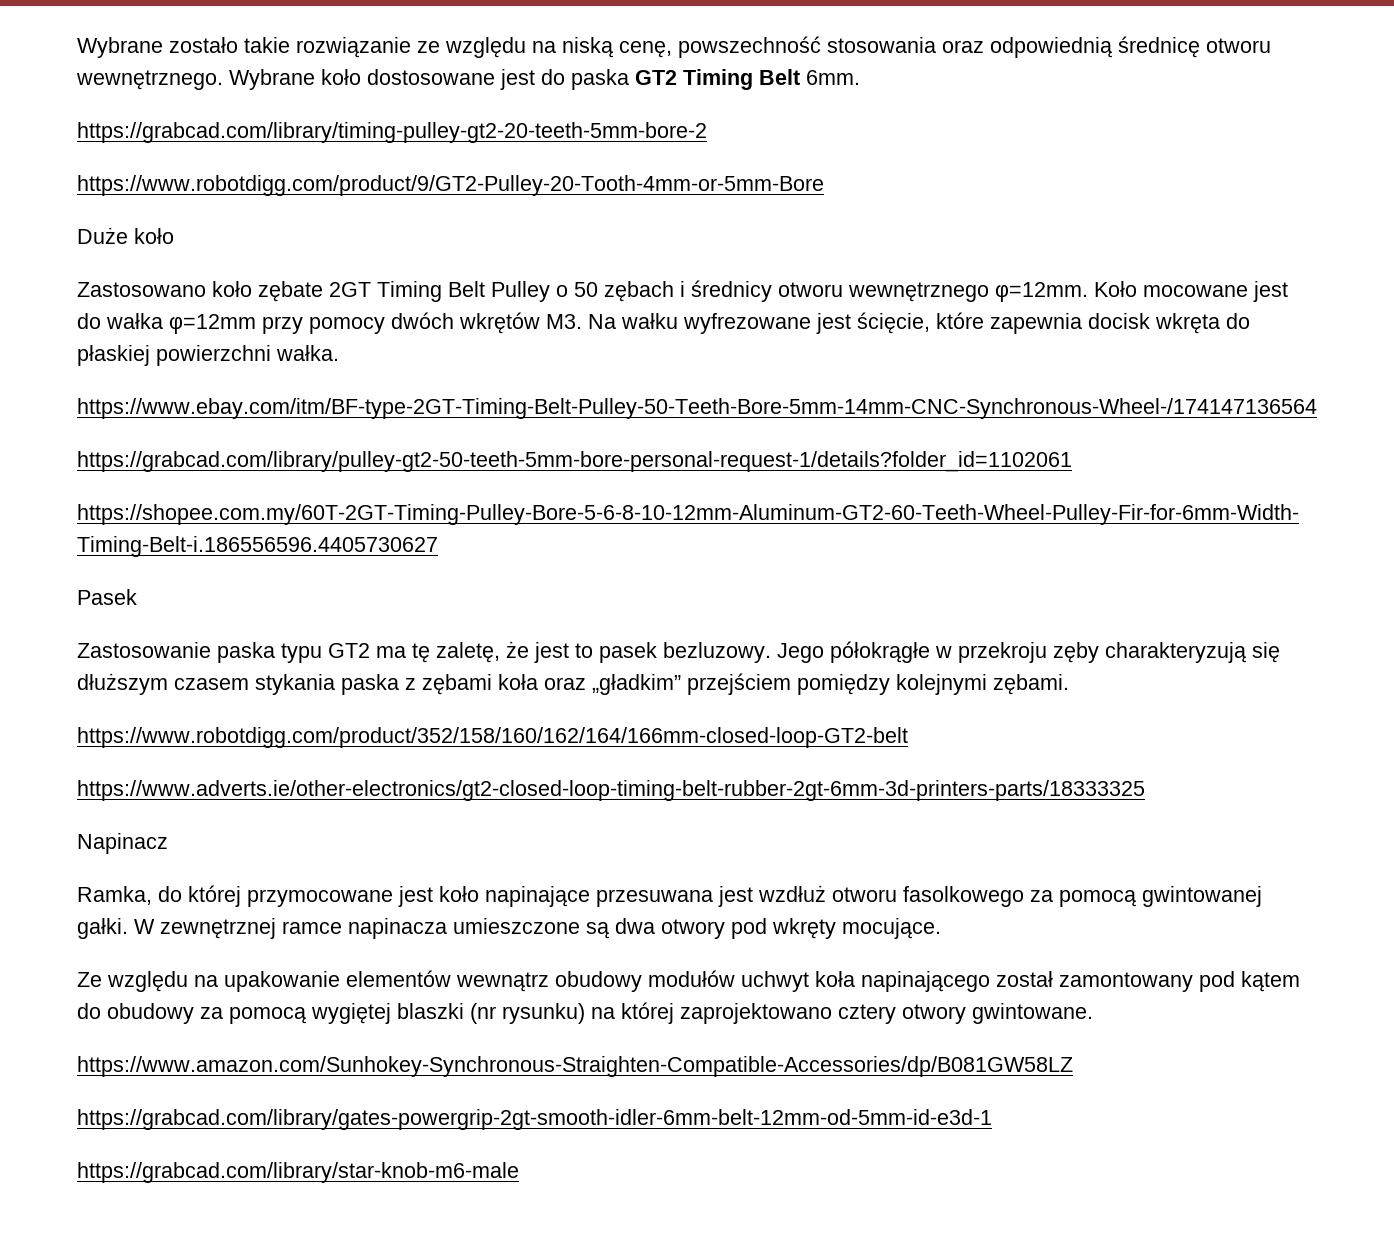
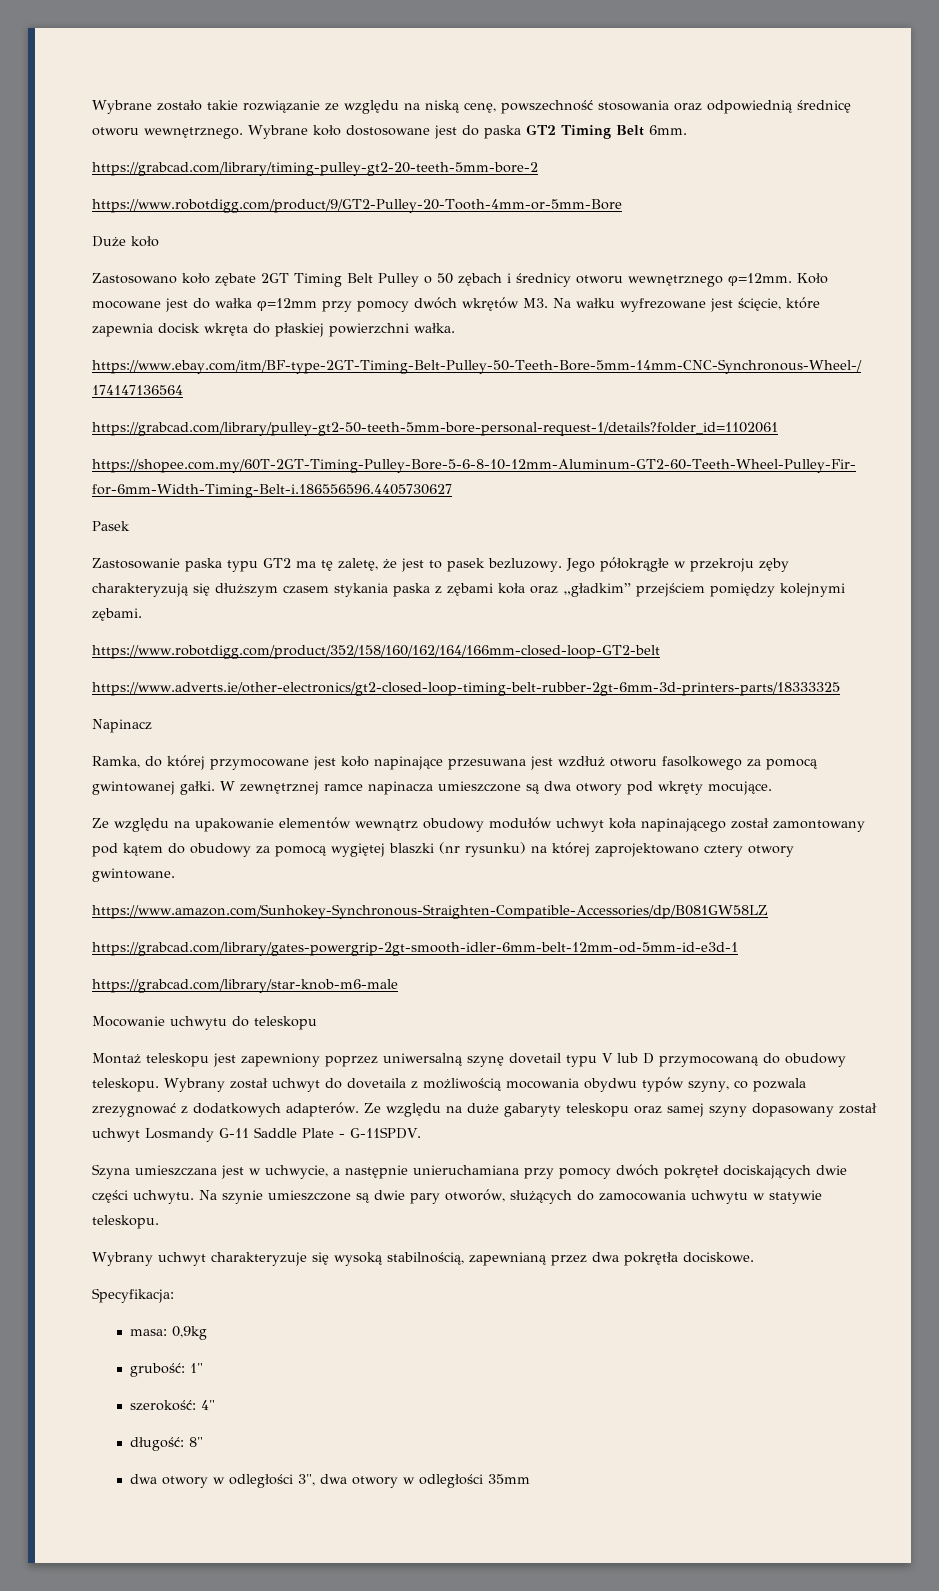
+ Mocowanie uchwytu do teleskopu
+ Montaż teleskopu jest zapewniony poprzez uniwersalną szynę dovetail typu V lub D przymocowaną do obudowy teleskopu. Wybrany został uchwyt do dovetaila z możliwością mocowania obydwu typów szyny, co pozwala zrezygnować z dodatkowych adapterów. Ze względu na duże gabaryty teleskopu oraz samej szyny dopasowany został uchwyt Losmandy G-11 Saddle Plate - G-11SPDV.
+ Szyna umieszczana jest w uchwycie, a następnie unieruchamiana przy pomocy dwóch pokręteł dociskających dwie części uchwytu. Na szynie umieszczone są dwie pary otworów, służących do zamocowania uchwytu w statywie teleskopu.
+ Wybrany uchwyt charakteryzuje się wysoką stabilnością, zapewnianą przez dwa pokrętła dociskowe.
+ Specyfikacja:
+ masa: 0,9kg
+ grubość: 1"
+ szerokość: 4"
+ długość: 8"
+ dwa otwory w odległości 3", dwa otwory w odległości 35mm

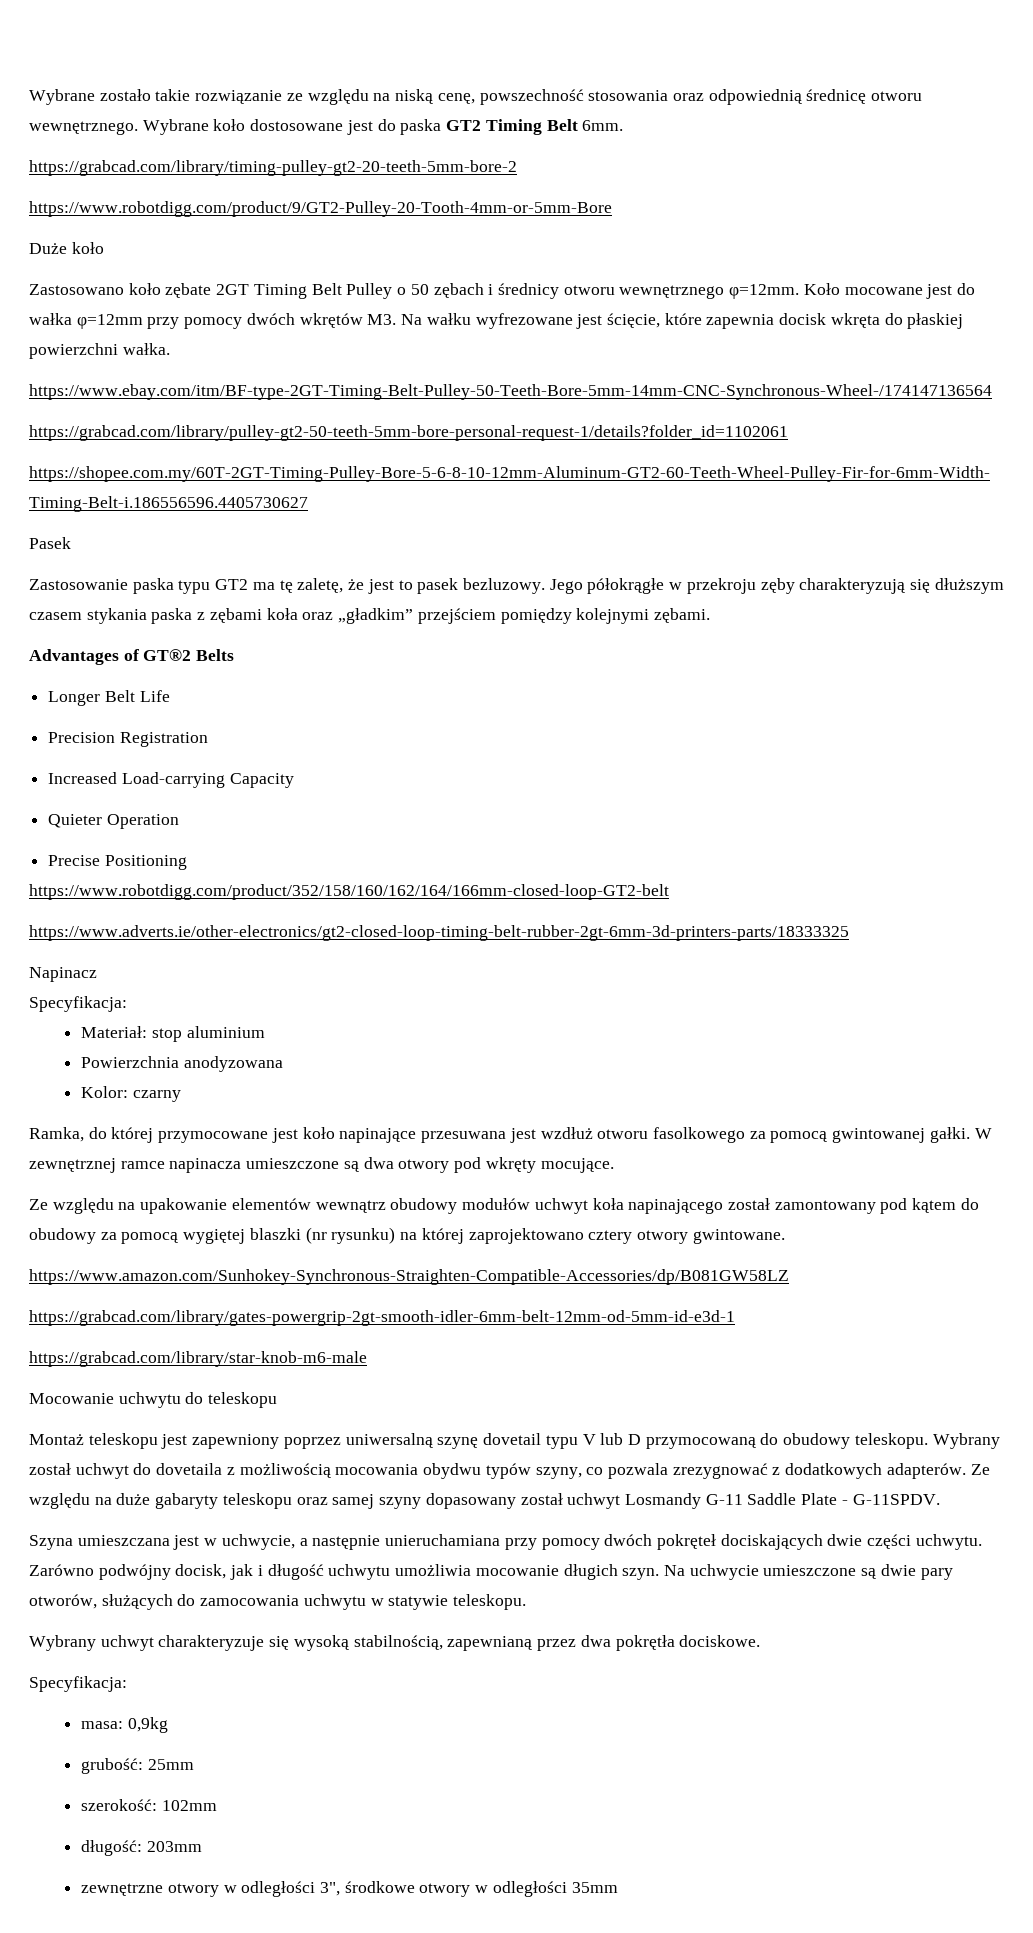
+ Advantages of GT®2 Belts
+ Longer Belt Life
+ Precision Registration
+ Increased Load-carrying Capacity
+ Quieter Operation
+ Precise Positioning
  https://www.robotdigg.com/product/352/158/160/162/164/166mm-closed-loop-GT2-belt
  https://www.adverts.ie/other-electronics/gt2-closed-loop-timing-belt-rubber-2gt-6mm-3d-printers-parts/18333325
  Napinacz
+ Specyfikacja:
+ Materiał: stop aluminium
+ Powierzchnia anodyzowana
+ Kolor: czarny
- Na szynie umieszczone są dwie pary otworów, służących do zamocowania uchwytu w statywie teleskopu.
+ Zarówno podwójny docisk, jak i długość uchwytu umożliwia mocowanie długich szyn. Na uchwycie umieszczone są dwie pary otworów, służących do zamocowania uchwytu w statywie teleskopu.
- grubość: 1"
+ grubość: 25mm
- szerokość: 4"
+ szerokość: 102mm
- długość: 8"
- dwa otwory w odległości 3", dwa otwory w odległości 35mm
+ długość: 203mm
+ zewnętrzne otwory w odległości 3", środkowe otwory w odległości 35mm

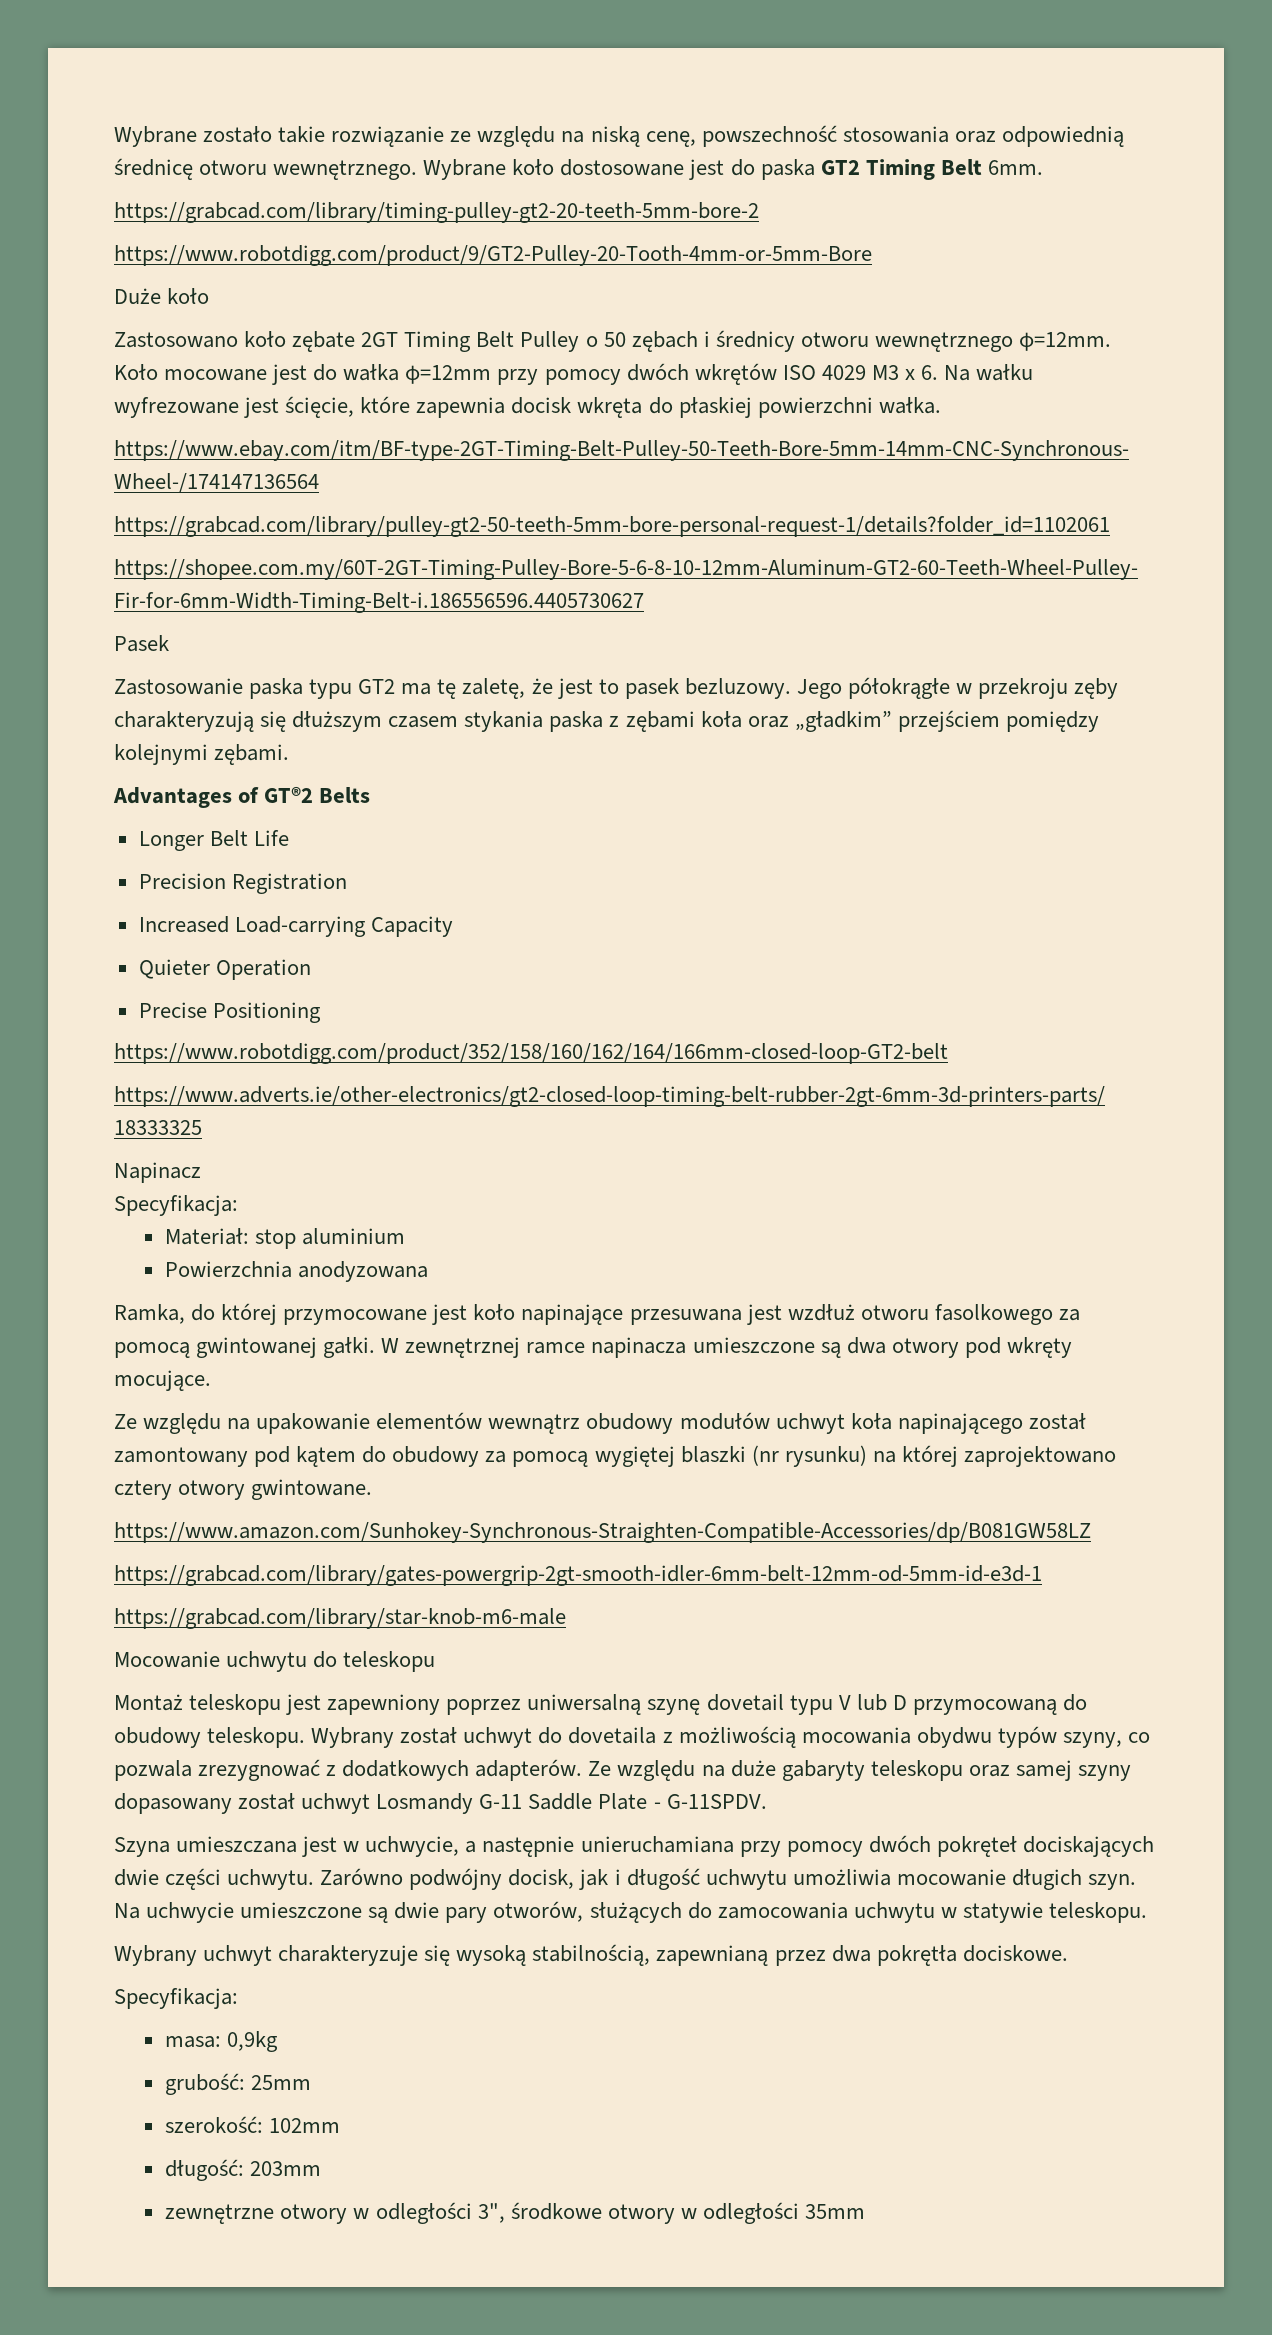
- Koło mocowane jest do wałka φ=12mm przy pomocy dwóch wkrętów M3. Na wałku wyfrezowane jest ścięcie, które zapewnia docisk wkręta do płaskiej powierzchni wałka.
+ Koło mocowane jest do wałka φ=12mm przy pomocy dwóch wkrętów ISO 4029 M3 x 6. Na wałku wyfrezowane jest ścięcie, które zapewnia docisk wkręta do płaskiej powierzchni wałka.
- Kolor: czarny

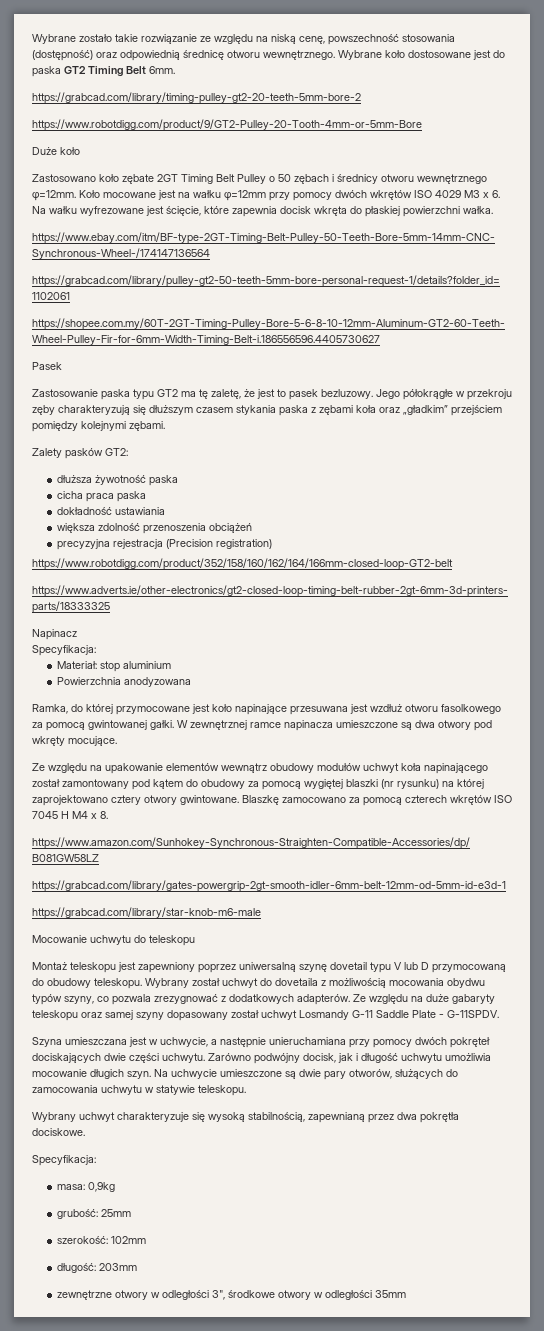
- Wybrane zostało takie rozwiązanie ze względu na niską cenę, powszechność stosowania oraz odpowiednią średnicę otworu wewnętrznego.
+ Wybrane zostało takie rozwiązanie ze względu na niską cenę, powszechność stosowania (dostępność) oraz odpowiednią średnicę otworu wewnętrznego.
- Koło mocowane jest do wałka φ=12mm przy pomocy dwóch wkrętów ISO 4029 M3 x 6. Na wałku wyfrezowane jest ścięcie, które zapewnia docisk wkręta do płaskiej powierzchni wałka.
+ Koło mocowane jest na wałku φ=12mm przy pomocy dwóch wkrętów ISO 4029 M3 x 6. Na wałku wyfrezowane jest ścięcie, które zapewnia docisk wkręta do płaskiej powierzchni wałka.
- Advantages of GT®2 Belts
- Longer Belt Life
- Precision Registration
- Increased Load-carrying Capacity
- Quieter Operation
- Precise Positioning
+ Zalety pasków GT2:
+ dłuższa żywotność paska
+ cicha praca paska
+ dokładność ustawiania
+ większa zdolność przenoszenia obciążeń
+ precyzyjna rejestracja (Precision registration)
+ Blaszkę zamocowano za pomocą czterech wkrętów ISO 7045 H M4 x 8.

